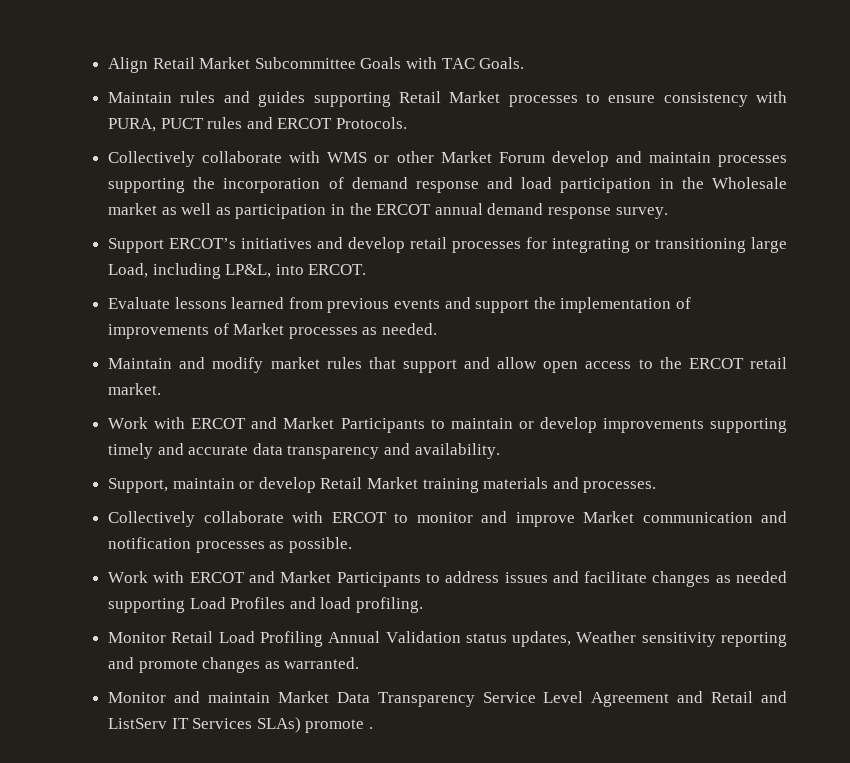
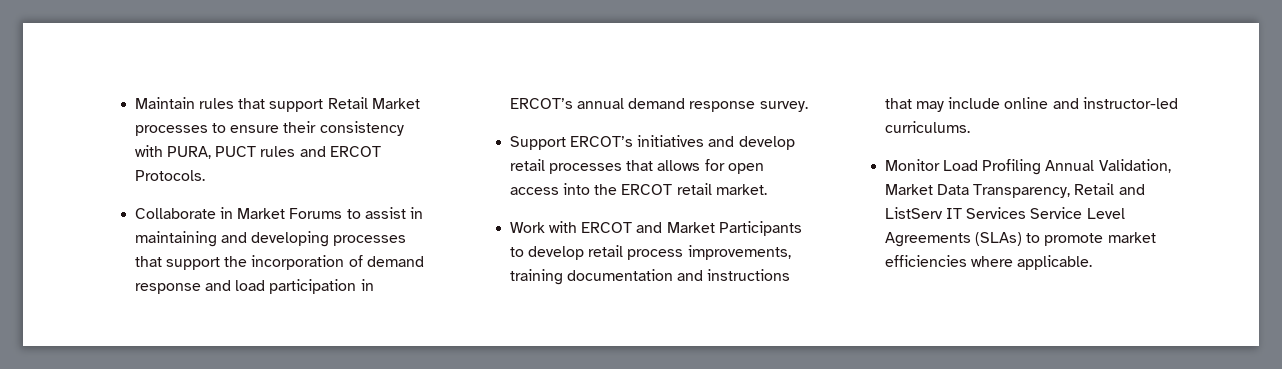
- Align Retail Market Subcommittee Goals with TAC Goals.
- Maintain rules and guides supporting Retail Market processes to ensure consistency with PURA, PUCT rules and ERCOT Protocols.
+ Maintain rules that support Retail Market processes to ensure their consistency with PURA, PUCT rules and ERCOT Protocols.
- Collectively collaborate with WMS or other Market Forum develop and maintain processes supporting the incorporation of demand response and load participation in the Wholesale market as well as participation in the ERCOT annual demand response survey.
+ Collaborate in Market Forums to assist in maintaining and developing processes that support the incorporation of demand response and load participation in ERCOT’s annual demand response survey.
- Support ERCOT’s initiatives and develop retail processes for integrating or transitioning large Load, including LP&L, into ERCOT.
- Evaluate lessons learned from previous events and support the implementation of improvements of Market processes as needed.
- Maintain and modify market rules that support and allow open access to the ERCOT retail market.
+ Support ERCOT’s initiatives and develop retail processes that allows for open access into the ERCOT retail market.
- Work with ERCOT and Market Participants to maintain or develop improvements supporting timely and accurate data transparency and availability.
- Support, maintain or develop Retail Market training materials and processes.
- Collectively collaborate with ERCOT to monitor and improve Market communication and notification processes as possible.
- Work with ERCOT and Market Participants to address issues and facilitate changes as needed supporting Load Profiles and load profiling.
- Monitor Retail Load Profiling Annual Validation status updates, Weather sensitivity reporting and promote changes as warranted.
- Monitor and maintain Market Data Transparency Service Level Agreement and Retail and ListServ IT Services SLAs) promote .
+ Work with ERCOT and Market Participants to develop retail process improvements, training documentation and instructions that may include online and instructor-led curriculums.
+ Monitor Load Profiling Annual Validation, Market Data Transparency, Retail and ListServ IT Services Service Level Agreements (SLAs) to promote market efficiencies where applicable.

